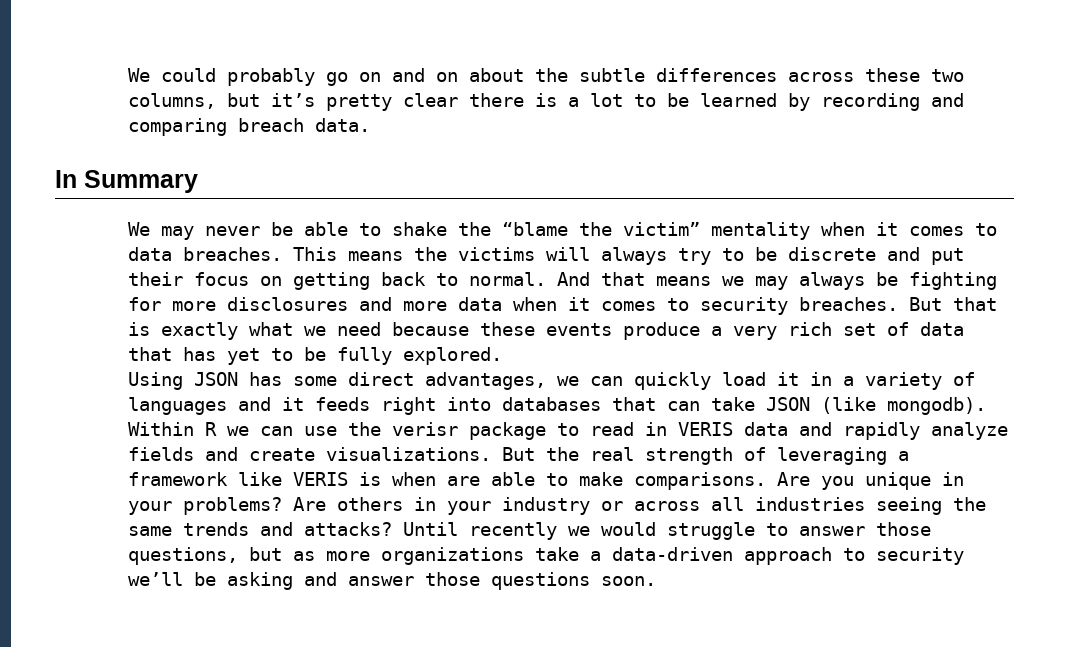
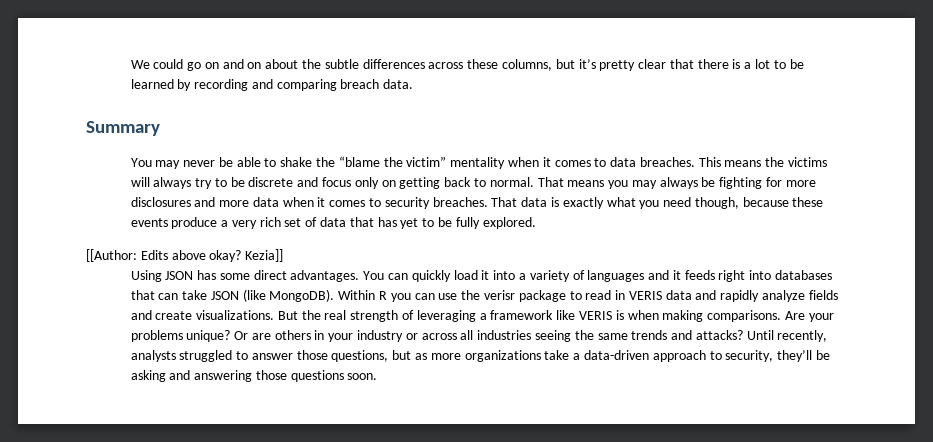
- We could probably go on and on about the subtle differences across these two columns, but it’s pretty clear there is a lot to be learned by recording and comparing breach data.
+ We could go on and on about the subtle differences across these columns, but it’s pretty clear that there is a lot to be learned by recording and comparing breach data.
- In Summary
+ Summary
- We may never be able to shake the “blame the victim” mentality when it comes to data breaches.
+ You may never be able to shake the “blame the victim” mentality when it comes to data breaches.
- This means the victims will always try to be discrete and put their focus on getting back to normal.
+ This means the victims will always try to be discrete and focus only on getting back to normal.
- And that means we may always be fighting for more disclosures and more data when it comes to security breaches.
+ That means you may always be fighting for more disclosures and more data when it comes to security breaches.
- But that is exactly what we need because these events produce a very rich set of data that has yet to be fully explored.
+ That data is exactly what you need though, because these events produce a very rich set of data that has yet to be fully explored.
+ [[Author: Edits above okay? Kezia]]
- Using JSON has some direct advantages, we can quickly load it in a variety of languages and it feeds right into databases that can take JSON (like mongodb).
+ Using JSON has some direct advantages. You can quickly load it into a variety of languages and it feeds right into databases that can take JSON (like MongoDB).
- Within R we can use the verisr package to read in VERIS data and rapidly analyze fields and create visualizations.
+ Within R you can use the verisr package to read in VERIS data and rapidly analyze fields and create visualizations.
- But the real strength of leveraging a framework like VERIS is when are able to make comparisons. Are you unique in your problems? Are others in your industry or across all industries seeing the same trends and attacks?
+ But the real strength of leveraging a framework like VERIS is when making comparisons. Are your problems unique? Or are others in your industry or across all industries seeing the same trends and attacks?
- Until recently we would struggle to answer those questions, but as more organizations take a data-driven approach to security we’ll be asking and answer those questions soon.
+ Until recently, analysts struggled to answer those questions, but as more organizations take a data-driven approach to security, they’ll be asking and answering those questions soon.

